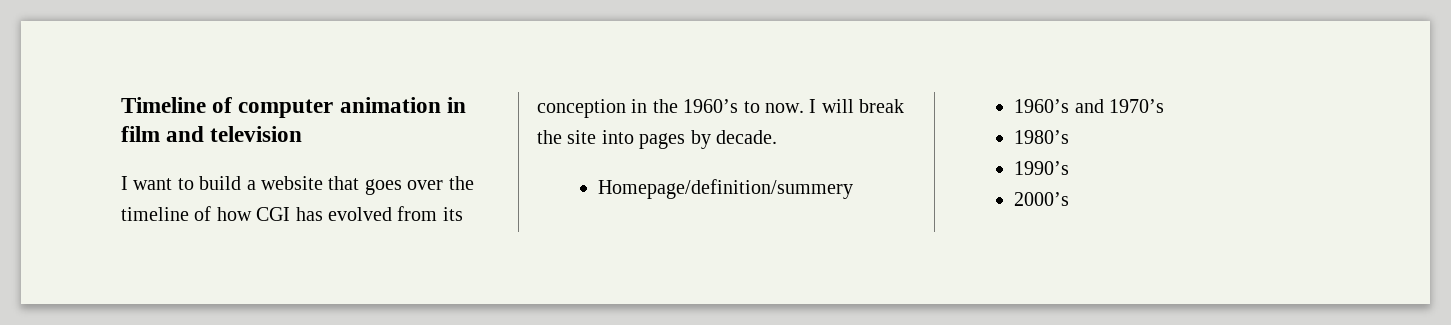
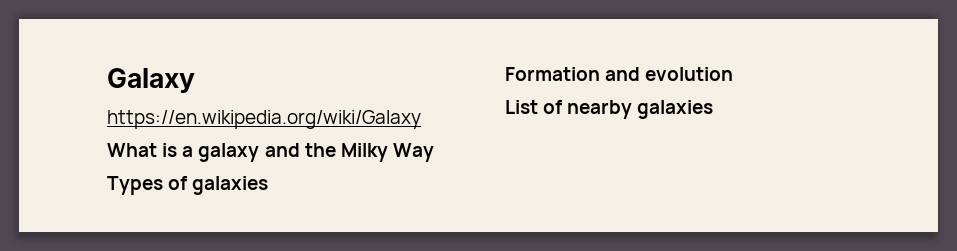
- Timeline of computer animation in film and television
- I want to build a website that goes over the timeline of how CGI has evolved from its conception in the 1960’s to now. I will break the site into pages by decade.
- Homepage/definition/summery
- 1960’s and 1970’s
- 1980’s
- 1990’s
- 2000’s
+ Galaxy
+ https://en.wikipedia.org/wiki/Galaxy
+ What is a galaxy and the Milky Way
+ Types of galaxies
+ Formation and evolution
+ List of nearby galaxies

